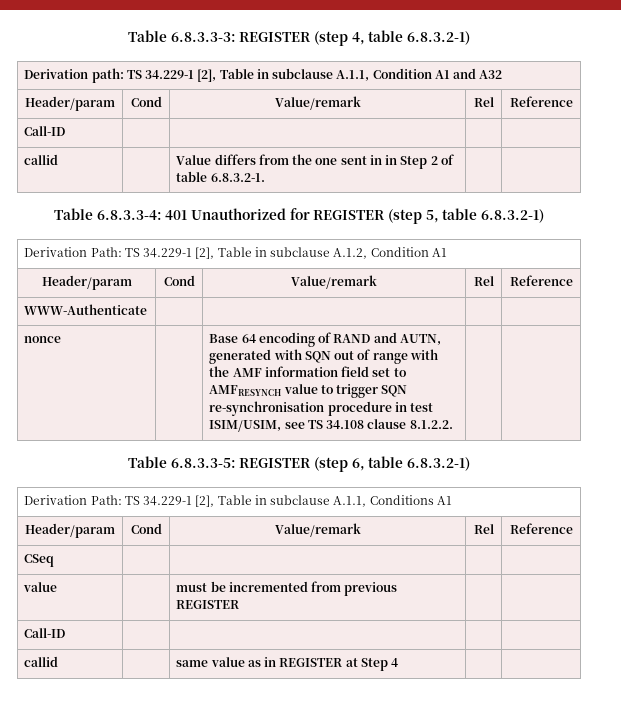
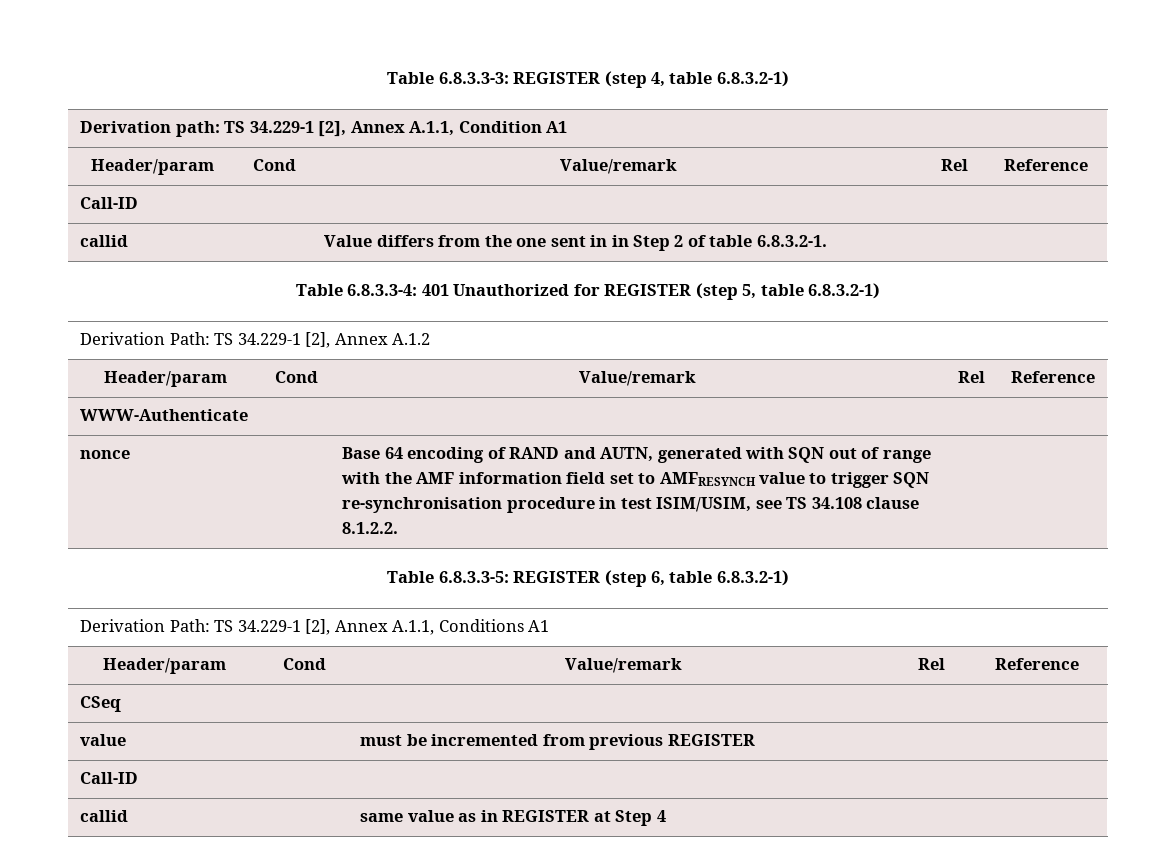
- Derivation path: TS 34.229-1 [2], Table in subclause A.1.1, Condition A1 and A32
+ Derivation path: TS 34.229-1 [2], Annex A.1.1, Condition A1
- Derivation Path: TS 34.229-1 [2], Table in subclause A.1.2, Condition A1
+ Derivation Path: TS 34.229-1 [2], Annex A.1.2
- Derivation Path: TS 34.229-1 [2], Table in subclause A.1.1, Conditions A1
+ Derivation Path: TS 34.229-1 [2], Annex A.1.1, Conditions A1

